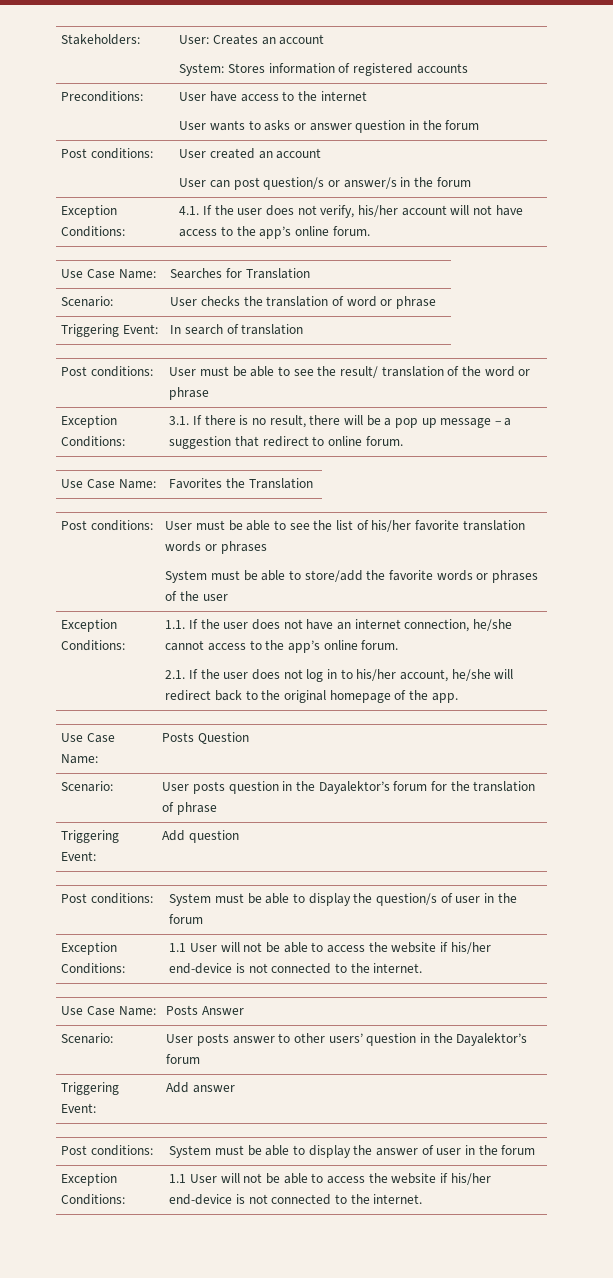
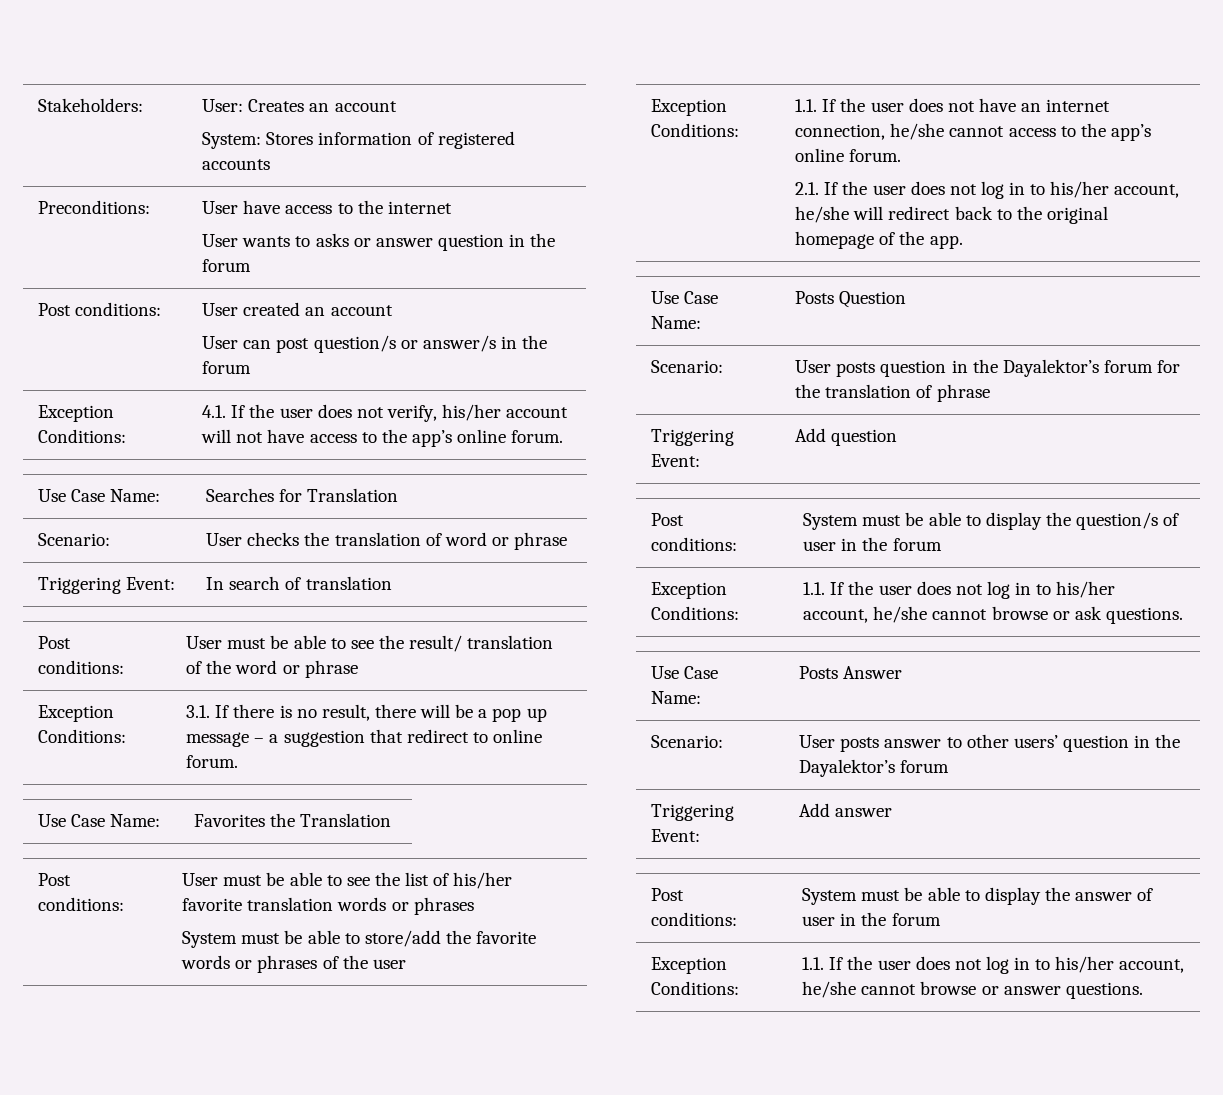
  Post conditions: | System must be able to display the question/s of user in the forum
- Exception Conditions: | 1.1 User will not be able to access the website if his/her end-device is not connected to the internet.
+ Exception Conditions: | 1.1. If the user does not log in to his/her account, he/she cannot browse or ask questions.
  Post conditions: | System must be able to display the answer of user in the forum
- Exception Conditions: | 1.1 User will not be able to access the website if his/her end-device is not connected to the internet.
+ Exception Conditions: | 1.1. If the user does not log in to his/her account, he/she cannot browse or answer questions.

